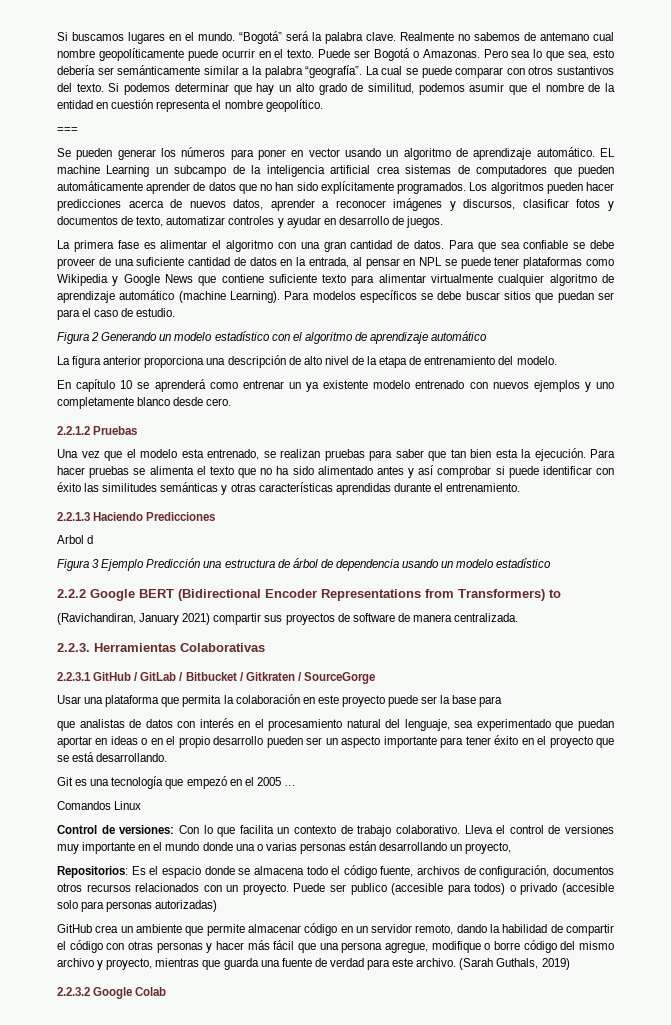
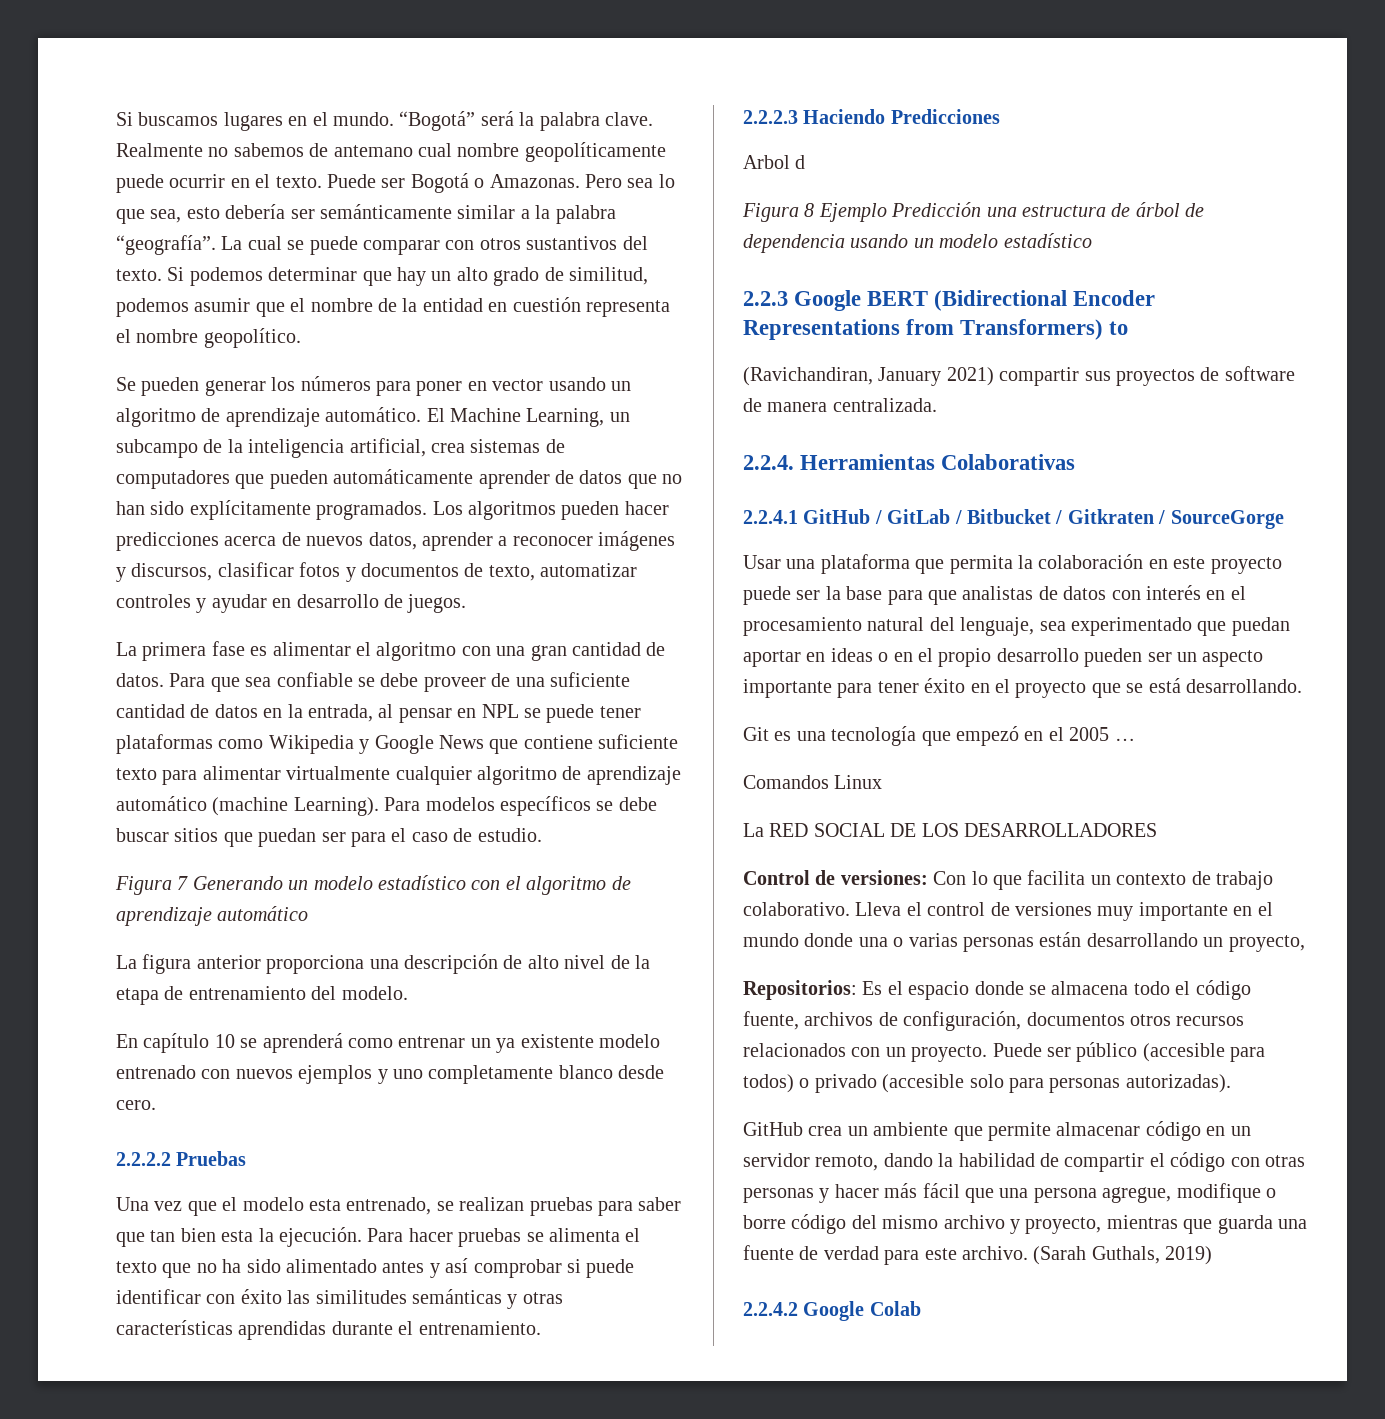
- ===
- EL machine Learning un subcampo de la inteligencia artificial crea sistemas de computadores que pueden automáticamente aprender de datos que no han sido explícitamente programados.
+ El Machine Learning, un subcampo de la inteligencia artificial, crea sistemas de computadores que pueden automáticamente aprender de datos que no han sido explícitamente programados.
- Figura 2 Generando un modelo estadístico con el algoritmo de aprendizaje automático
+ Figura 7 Generando un modelo estadístico con el algoritmo de aprendizaje automático
- 2.2.1.2 Pruebas
+ 2.2.2.2 Pruebas
- 2.2.1.3 Haciendo Predicciones
+ 2.2.2.3 Haciendo Predicciones
- Figura 3 Ejemplo Predicción una estructura de árbol de dependencia usando un modelo estadístico
+ Figura 8 Ejemplo Predicción una estructura de árbol de dependencia usando un modelo estadístico
- 2.2.2 Google BERT (Bidirectional Encoder Representations from Transformers) to
+ 2.2.3 Google BERT (Bidirectional Encoder Representations from Transformers) to
- 2.2.3. Herramientas Colaborativas
+ 2.2.4. Herramientas Colaborativas
- 2.2.3.1 GitHub / GitLab / Bitbucket / Gitkraten / SourceGorge
+ 2.2.4.1 GitHub / GitLab / Bitbucket / Gitkraten / SourceGorge
- Usar una plataforma que permita la colaboración en este proyecto puede ser la base para
- que analistas de datos con interés en el procesamiento natural del lenguaje, sea experimentado que puedan aportar en ideas o en el propio desarrollo pueden ser un aspecto importante para tener éxito en el proyecto que se está desarrollando.
+ Usar una plataforma que permita la colaboración en este proyecto puede ser la base para que analistas de datos con interés en el procesamiento natural del lenguaje, sea experimentado que puedan aportar en ideas o en el propio desarrollo pueden ser un aspecto importante para tener éxito en el proyecto que se está desarrollando.
+ La RED SOCIAL DE LOS DESARROLLADORES
- Puede ser publico (accesible para todos) o privado (accesible solo para personas autorizadas)
+ Puede ser público (accesible para todos) o privado (accesible solo para personas autorizadas).
- 2.2.3.2 Google Colab
+ 2.2.4.2 Google Colab

